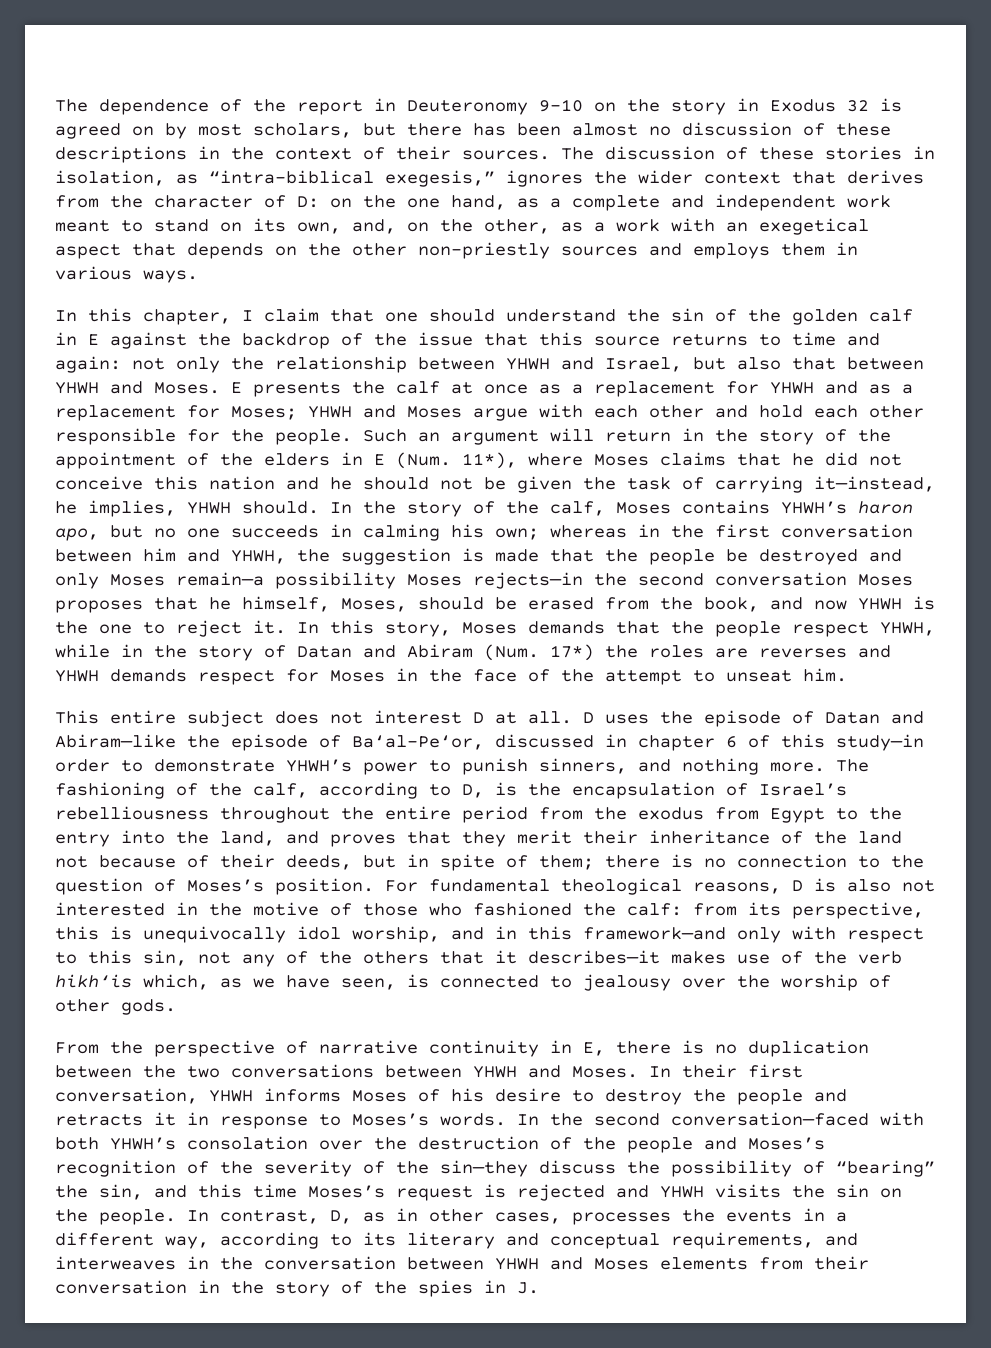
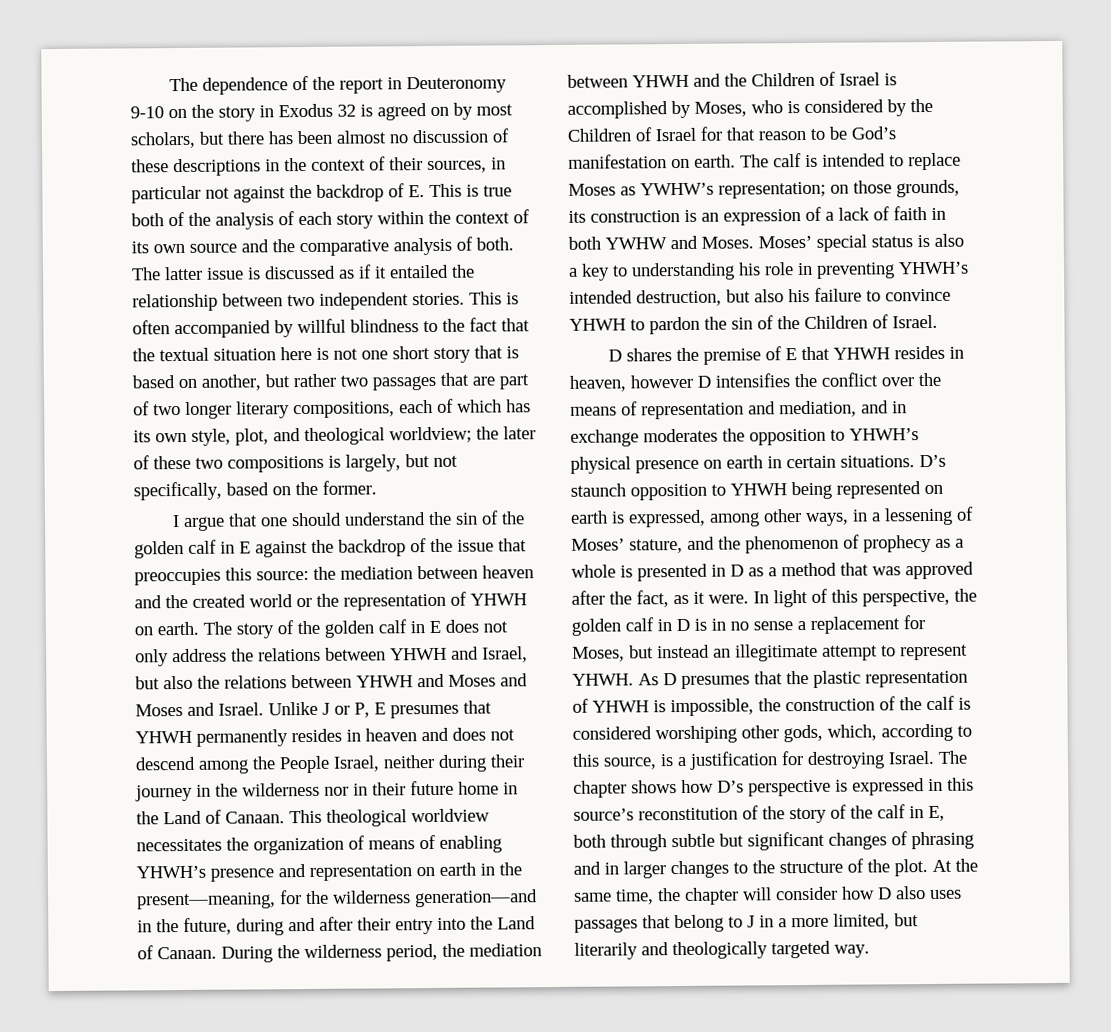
- The dependence of the report in Deuteronomy 9-10 on the story in Exodus 32 is agreed on by most scholars, but there has been almost no discussion of these descriptions in the context of their sources. The discussion of these stories in isolation, as “intra-biblical exegesis,” ignores the wider context that derives from the character of D: on the one hand, as a complete and independent work meant to stand on its own, and, on the other, as a work with an exegetical aspect that depends on the other non-priestly sources and employs them in various ways.
- In this chapter, I claim that one should understand the sin of the golden calf in E against the backdrop of the issue that this source returns to time and again: not only the relationship between YHWH and Israel, but also that between YHWH and Moses. E presents the calf at once as a replacement for YHWH and as a replacement for Moses; YHWH and Moses argue with each other and hold each other responsible for the people. Such an argument will return in the story of the appointment of the elders in E (Num. 11*), where Moses claims that he did not conceive this nation and he should not be given the task of carrying it—instead, he implies, YHWH should. In the story of the calf, Moses contains YHWH’s haron apo, but no one succeeds in calming his own; whereas in the first conversation between him and YHWH, the suggestion is made that the people be destroyed and only Moses remain—a possibility Moses rejects—in the second conversation Moses proposes that he himself, Moses, should be erased from the book, and now YHWH is the one to reject it. In this story, Moses demands that the people respect YHWH, while in the story of Datan and Abiram (Num. 17*) the roles are reverses and YHWH demands respect for Moses in the face of the attempt to unseat him.
- This entire subject does not interest D at all. D uses the episode of Datan and Abiram—like the episode of Ba‘al-Pe‘or, discussed in chapter 6 of this study—in order to demonstrate YHWH’s power to punish sinners, and nothing more. The fashioning of the calf, according to D, is the encapsulation of Israel’s rebelliousness throughout the entire period from the exodus from Egypt to the entry into the land, and proves that they merit their inheritance of the land not because of their deeds, but in spite of them; there is no connection to the question of Moses’s position. For fundamental theological reasons, D is also not interested in the motive of those who fashioned the calf: from its perspective, this is unequivocally idol worship, and in this framework—and only with respect to this sin, not any of the others that it describes—it makes use of the verb hikh‘is which, as we have seen, is connected to jealousy over the worship of other gods.
- From the perspective of narrative continuity in E, there is no duplication between the two conversations between YHWH and Moses. In their first conversation, YHWH informs Moses of his desire to destroy the people and retracts it in response to Moses’s words. In the second conversation—faced with both YHWH’s consolation over the destruction of the people and Moses’s recognition of the severity of the sin—they discuss the possibility of “bearing” the sin, and this time Moses’s request is rejected and YHWH visits the sin on the people. In contrast, D, as in other cases, processes the events in a different way, according to its literary and conceptual requirements, and interweaves in the conversation between YHWH and Moses elements from their conversation in the story of the spies in J.
+ The dependence of the report in Deuteronomy 9-10 on the story in Exodus 32 is agreed on by most scholars, but there has been almost no discussion of these descriptions in the context of their sources, in particular not against the backdrop of E. This is true both of the analysis of each story within the context of its own source and the comparative analysis of both. The latter issue is discussed as if it entailed the relationship between two independent stories. This is often accompanied by willful blindness to the fact that the textual situation here is not one short story that is based on another, but rather two passages that are part of two longer literary compositions, each of which has its own style, plot, and theological worldview; the later of these two compositions is largely, but not specifically, based on the former.
+ I argue that one should understand the sin of the golden calf in E against the backdrop of the issue that preoccupies this source: the mediation between heaven and the created world or the representation of YHWH on earth. The story of the golden calf in E does not only address the relations between YHWH and Israel, but also the relations between YHWH and Moses and Moses and Israel. Unlike J or P, E presumes that YHWH permanently resides in heaven and does not descend among the People Israel, neither during their journey in the wilderness nor in their future home in the Land of Canaan. This theological worldview necessitates the organization of means of enabling YHWH’s presence and representation on earth in the present—meaning, for the wilderness generation—and in the future, during and after their entry into the Land of Canaan. During the wilderness period, the mediation between YHWH and the Children of Israel is accomplished by Moses, who is considered by the Children of Israel for that reason to be God’s manifestation on earth. The calf is intended to replace Moses as YWHW’s representation; on those grounds, its construction is an expression of a lack of faith in both YWHW and Moses. Moses’ special status is also a key to understanding his role in preventing YHWH’s intended destruction, but also his failure to convince YHWH to pardon the sin of the Children of Israel.
+ D shares the premise of E that YHWH resides in heaven, however D intensifies the conflict over the means of representation and mediation, and in exchange moderates the opposition to YHWH’s physical presence on earth in certain situations. D’s staunch opposition to YHWH being represented on earth is expressed, among other ways, in a lessening of Moses’ stature, and the phenomenon of prophecy as a whole is presented in D as a method that was approved after the fact, as it were. In light of this perspective, the golden calf in D is in no sense a replacement for Moses, but instead an illegitimate attempt to represent YHWH. As D presumes that the plastic representation of YHWH is impossible, the construction of the calf is considered worshiping other gods, which, according to this source, is a justification for destroying Israel. The chapter shows how D’s perspective is expressed in this source’s reconstitution of the story of the calf in E, both through subtle but significant changes of phrasing and in larger changes to the structure of the plot. At the same time, the chapter will consider how D also uses passages that belong to J in a more limited, but literarily and theologically targeted way.

